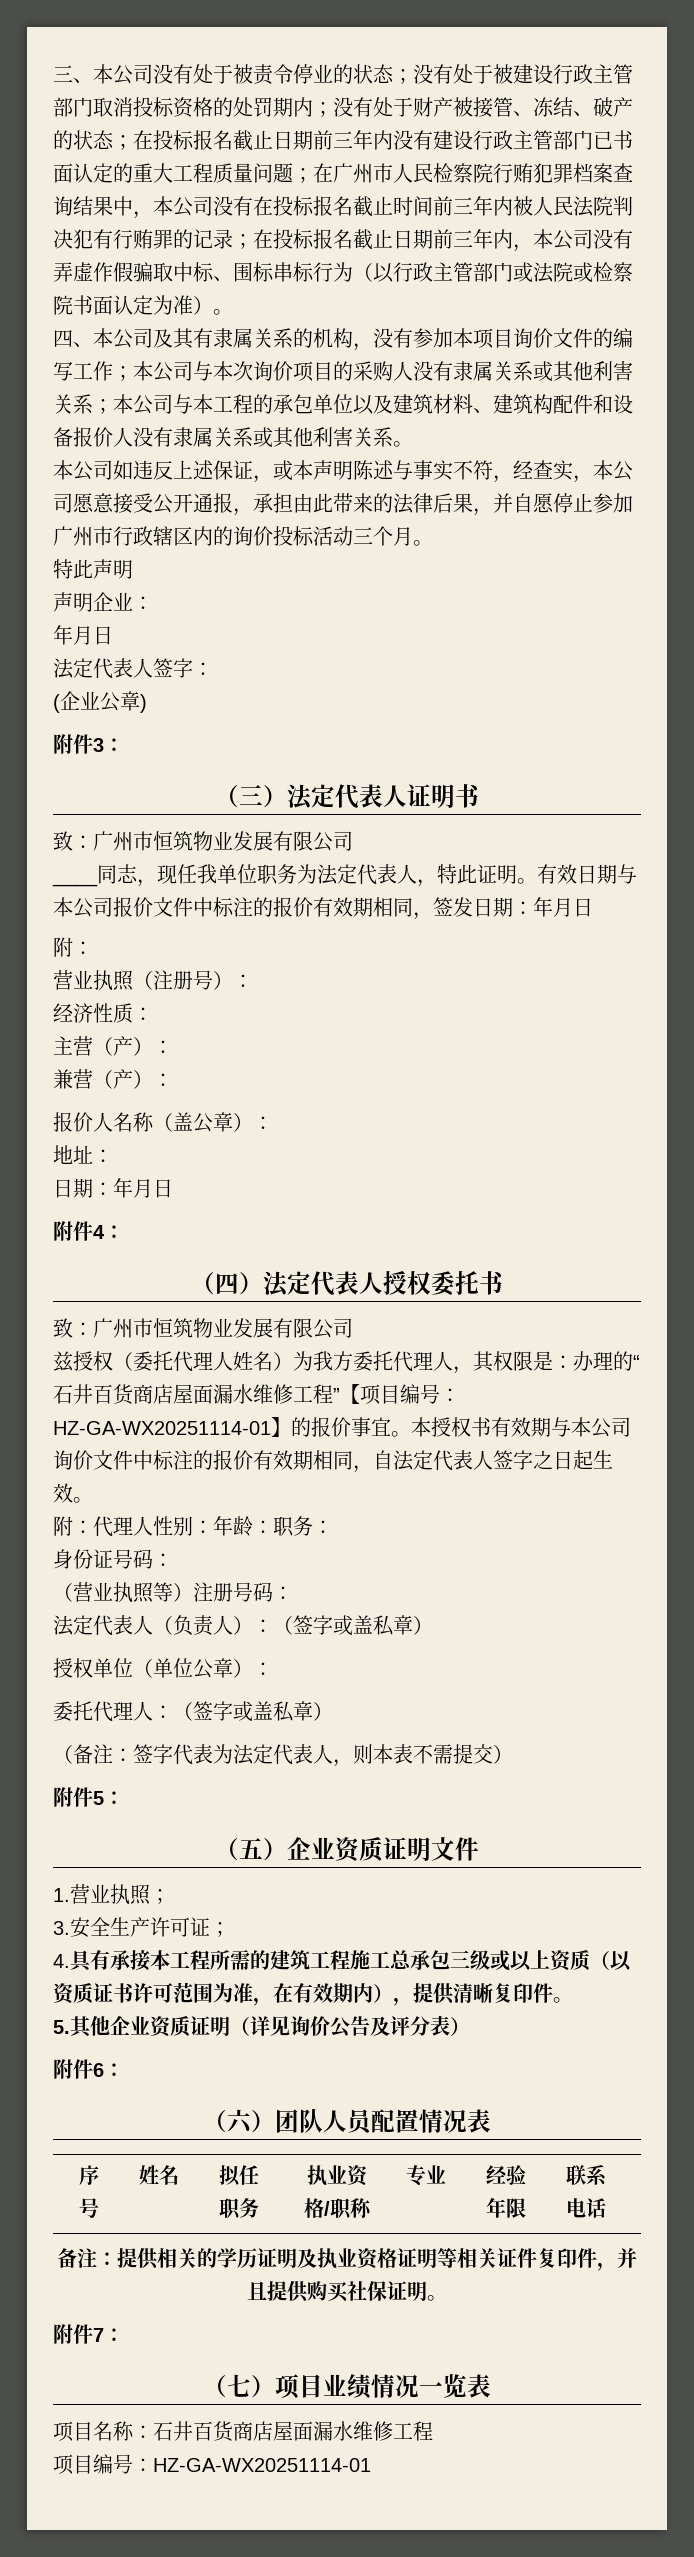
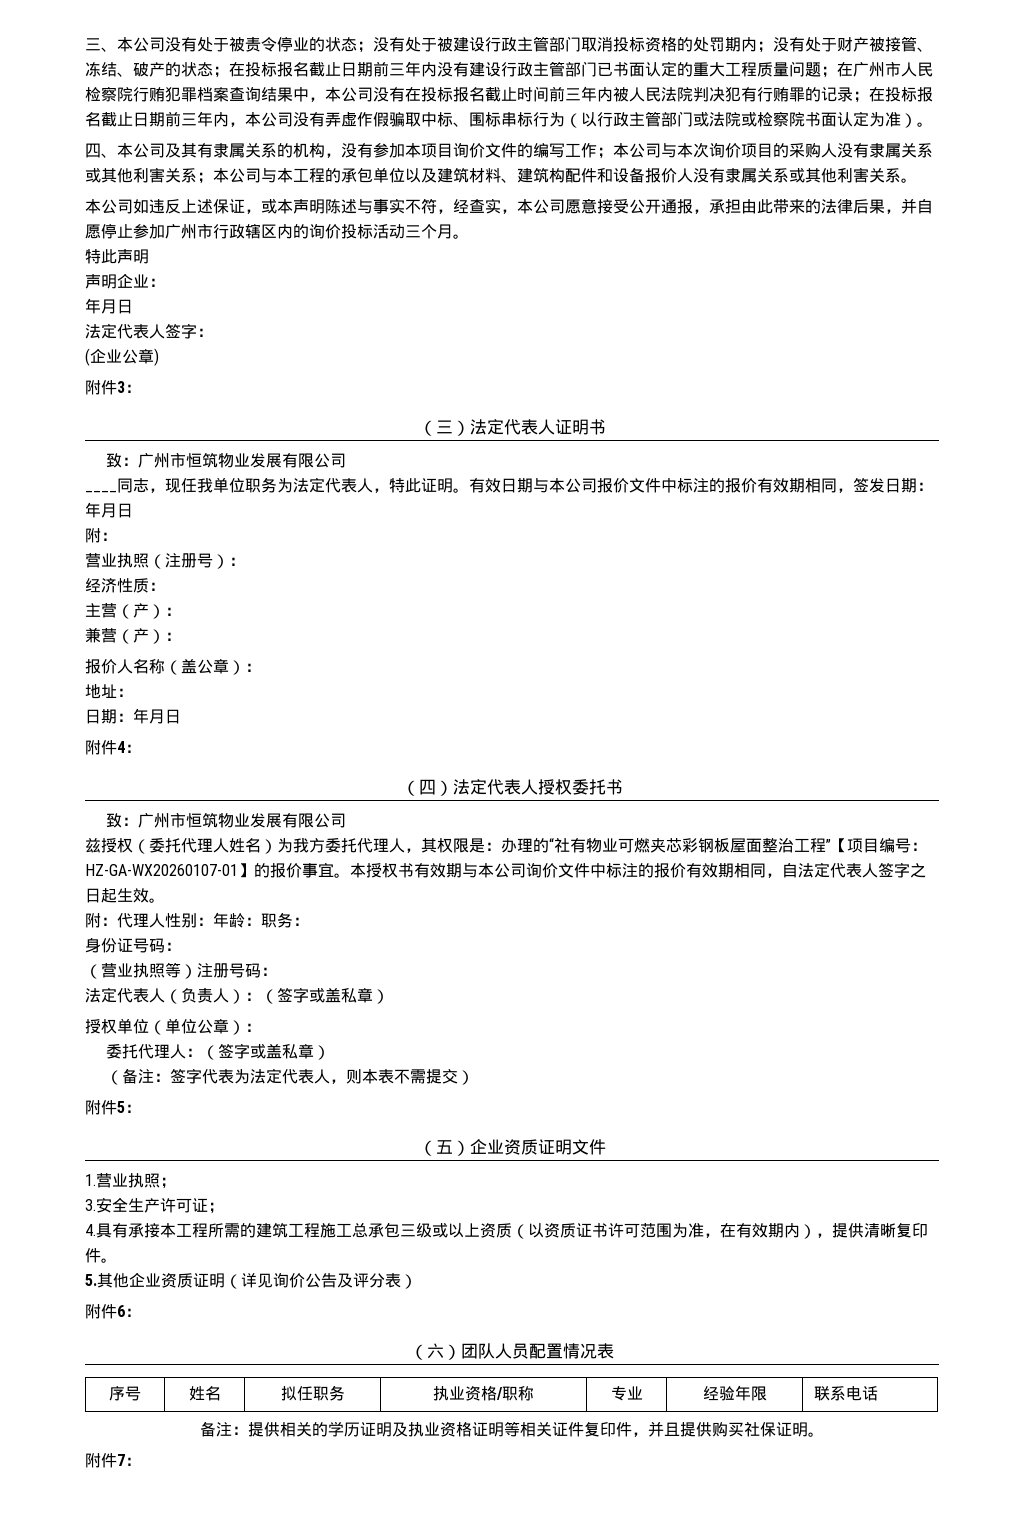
- 兹授权（委托代理人姓名）为我方委托代理人，其权限是：办理的“石井百货商店屋面漏水维修工程”【项目编号：HZ-GA-WX20251114-01】的报价事宜。
+ 兹授权（委托代理人姓名）为我方委托代理人，其权限是：办理的“社有物业可燃夹芯彩钢板屋面整治工程”【项目编号：HZ-GA-WX20260107-01】的报价事宜。
- （七）项目业绩情况一览表
- 项目名称：石井百货商店屋面漏水维修工程
- 项目编号：HZ-GA-WX20251114-01

